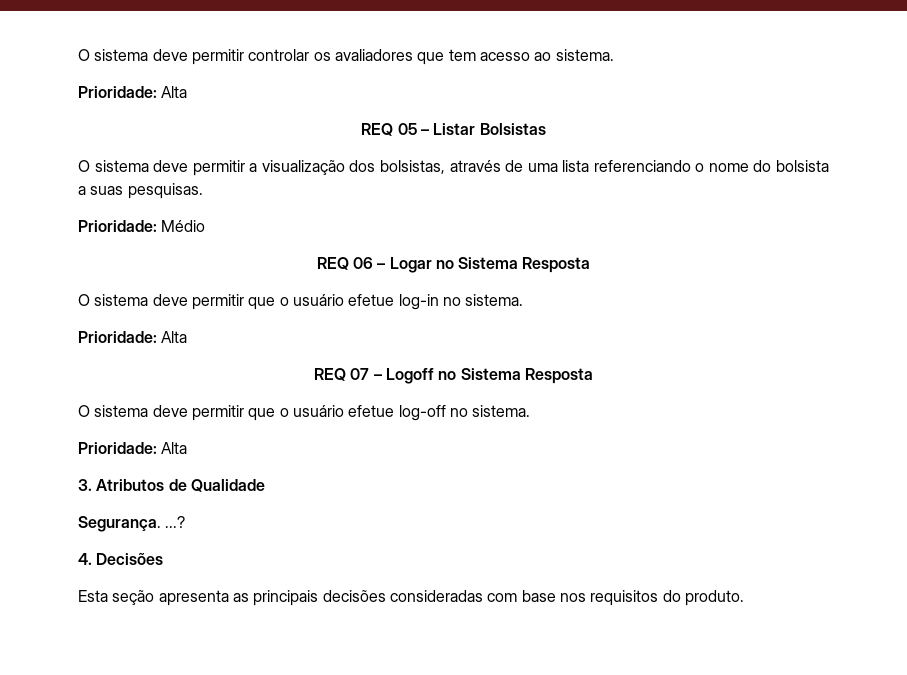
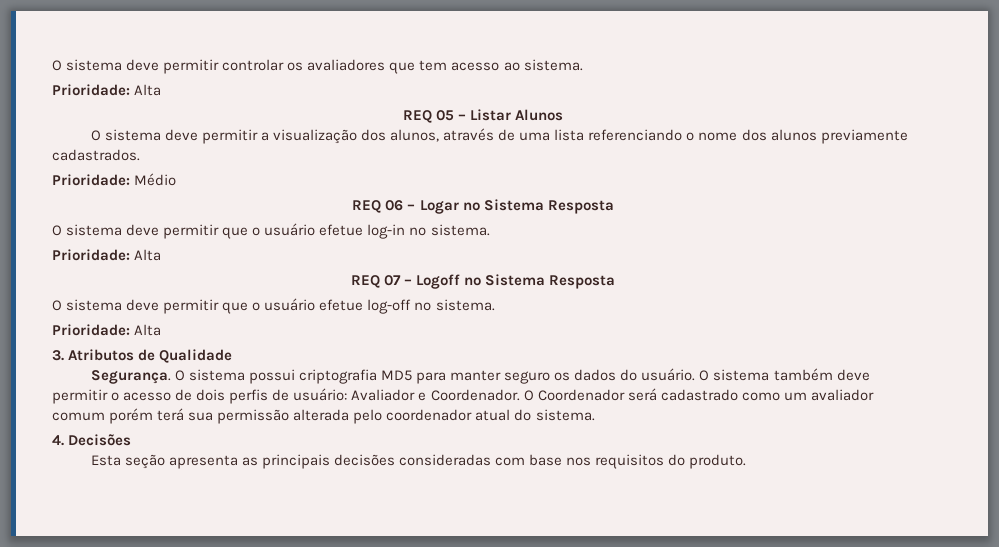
- REQ 05 – Listar Bolsistas
+ REQ 05 – Listar Alunos
- O sistema deve permitir a visualização dos bolsistas, através de uma lista referenciando o nome do bolsista a suas pesquisas.
+ O sistema deve permitir a visualização dos alunos, através de uma lista referenciando o nome dos alunos previamente cadastrados.
- Segurança. ...?
+ Segurança. O sistema possui criptografia MD5 para manter seguro os dados do usuário. O sistema também deve permitir o acesso de dois perfis de usuário: Avaliador e Coordenador. O Coordenador será cadastrado como um avaliador comum porém terá sua permissão alterada pelo coordenador atual do sistema.

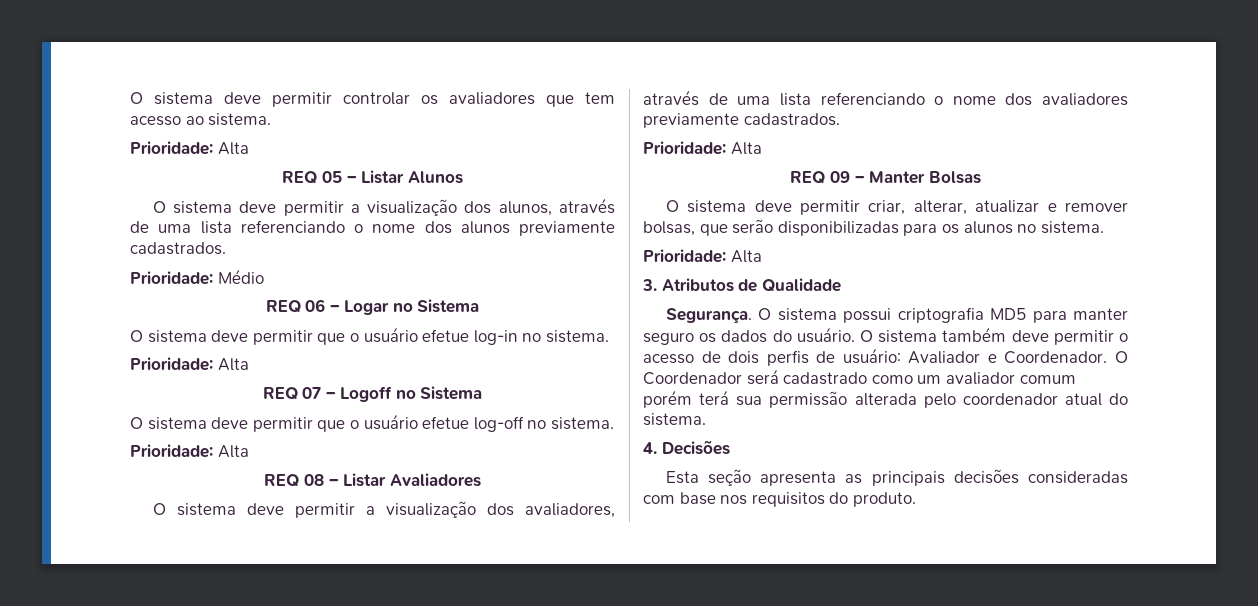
- REQ 06 – Logar no Sistema Resposta
+ REQ 06 – Logar no Sistema
- REQ 07 – Logoff no Sistema Resposta
+ REQ 07 – Logoff no Sistema
+ REQ 08 – Listar Avaliadores
+ O sistema deve permitir a visualização dos avaliadores, através de uma lista referenciando o nome dos avaliadores previamente cadastrados.
+ Prioridade: Alta
+ REQ 09 – Manter Bolsas
+ O sistema deve permitir criar, alterar, atualizar e remover bolsas, que serão disponibilizadas para os alunos no sistema.
+ Prioridade: Alta

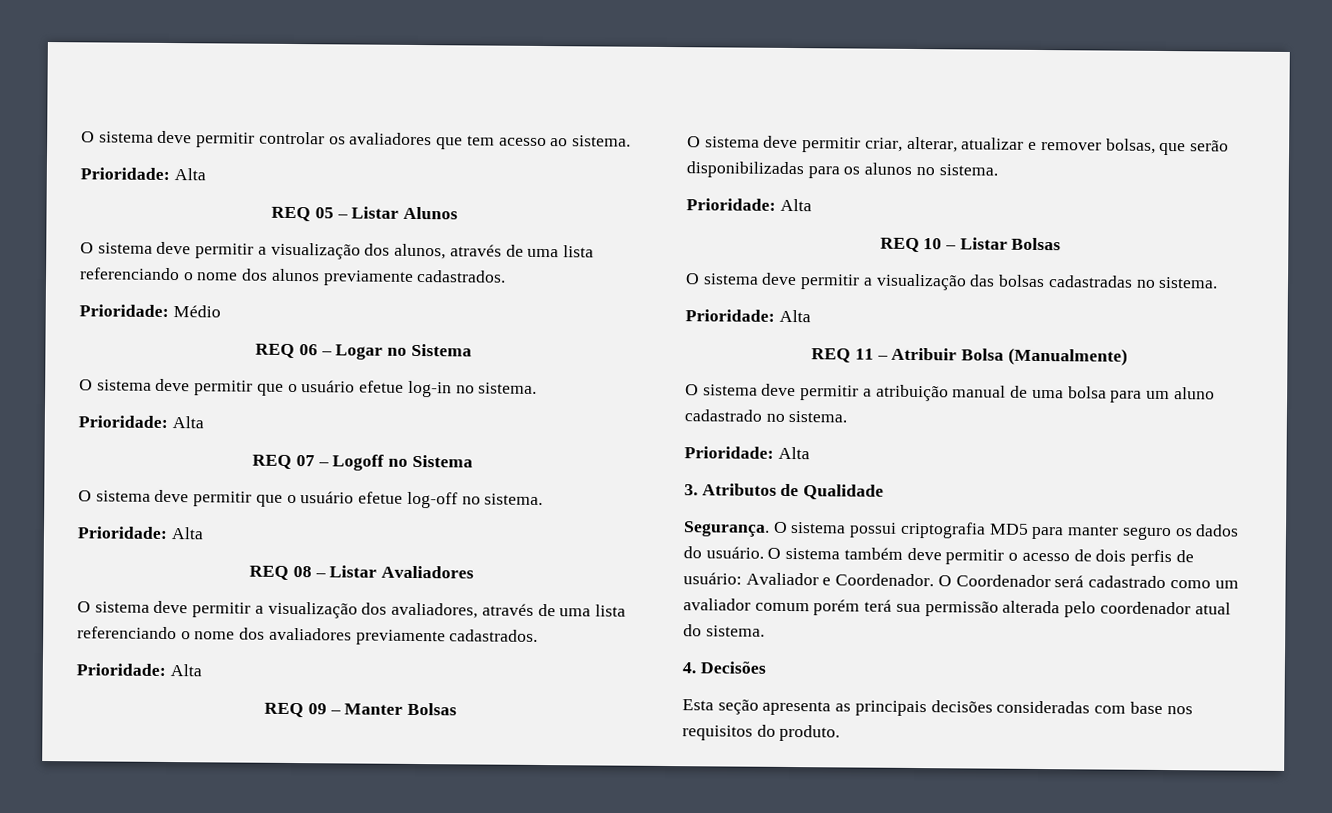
+ REQ 10 – Listar Bolsas
+ O sistema deve permitir a visualização das bolsas cadastradas no sistema.
+ Prioridade: Alta
+ REQ 11 – Atribuir Bolsa (Manualmente)
+ O sistema deve permitir a atribuição manual de uma bolsa para um aluno cadastrado no sistema.
+ Prioridade: Alta

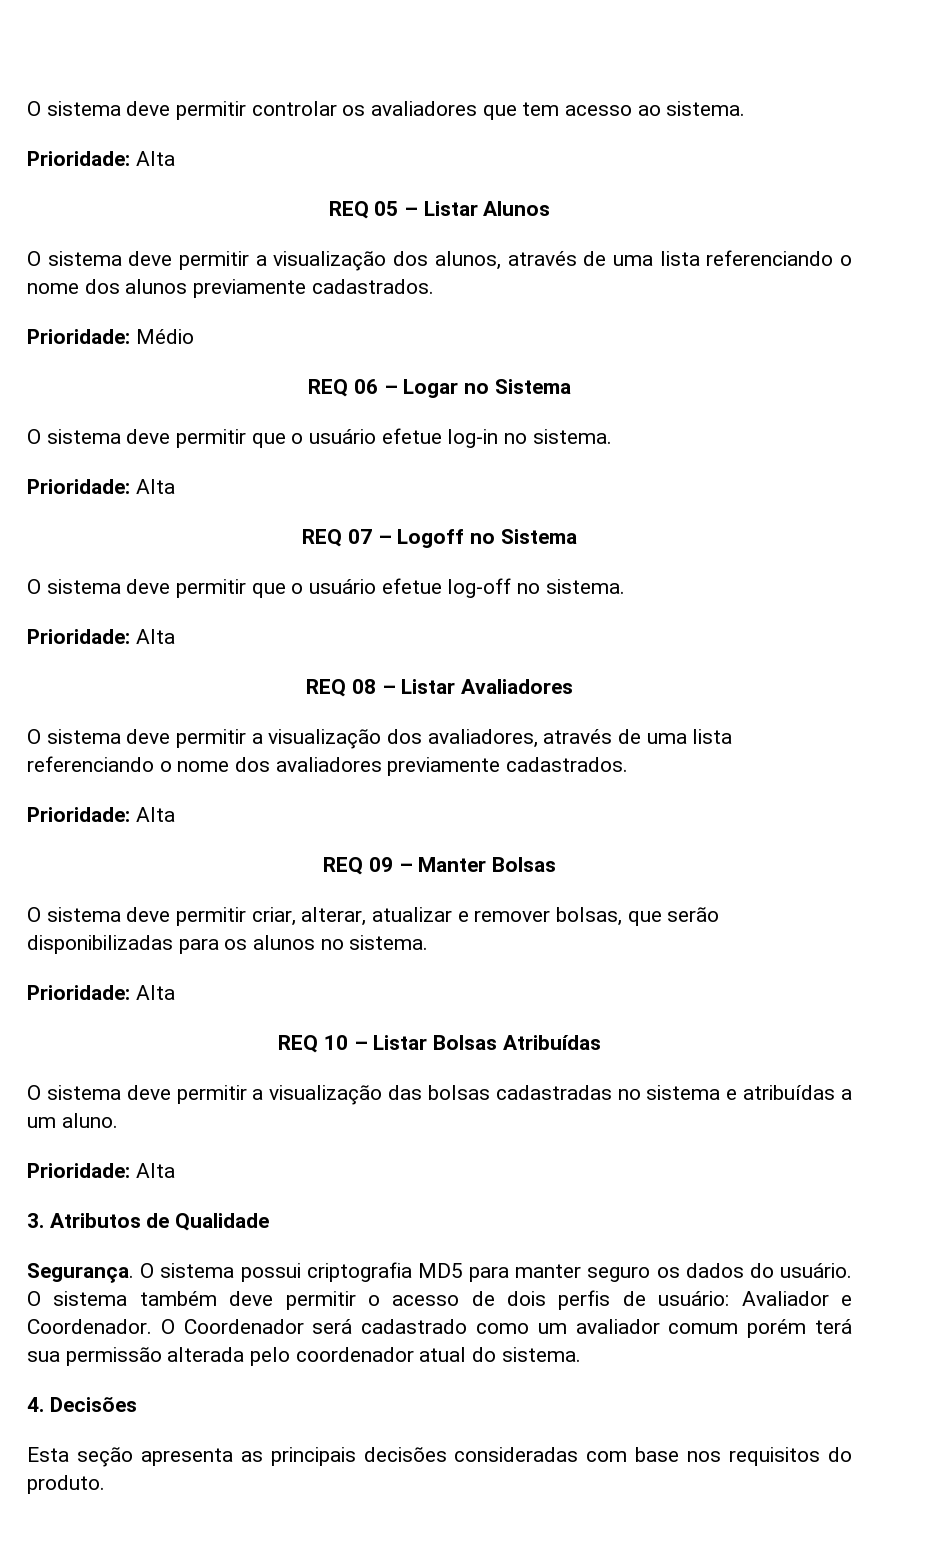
- REQ 10 – Listar Bolsas
+ REQ 10 – Listar Bolsas Atribuídas
- O sistema deve permitir a visualização das bolsas cadastradas no sistema.
- Prioridade: Alta
- REQ 11 – Atribuir Bolsa (Manualmente)
- O sistema deve permitir a atribuição manual de uma bolsa para um aluno cadastrado no sistema.
+ O sistema deve permitir a visualização das bolsas cadastradas no sistema e atribuídas a um aluno.

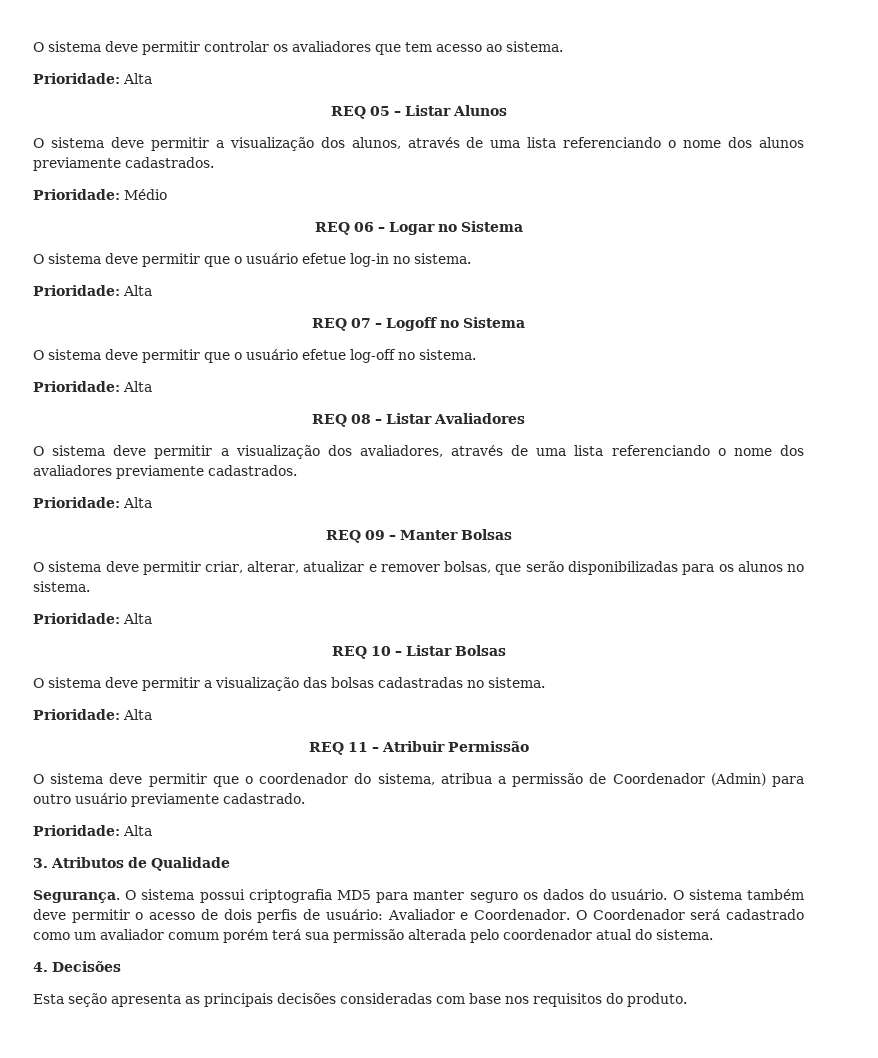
- REQ 10 – Listar Bolsas Atribuídas
+ REQ 10 – Listar Bolsas
- O sistema deve permitir a visualização das bolsas cadastradas no sistema e atribuídas a um aluno.
+ O sistema deve permitir a visualização das bolsas cadastradas no sistema.
+ Prioridade: Alta
+ REQ 11 – Atribuir Permissão
+ O sistema deve permitir que o coordenador do sistema, atribua a permissão de Coordenador (Admin) para outro usuário previamente cadastrado.

